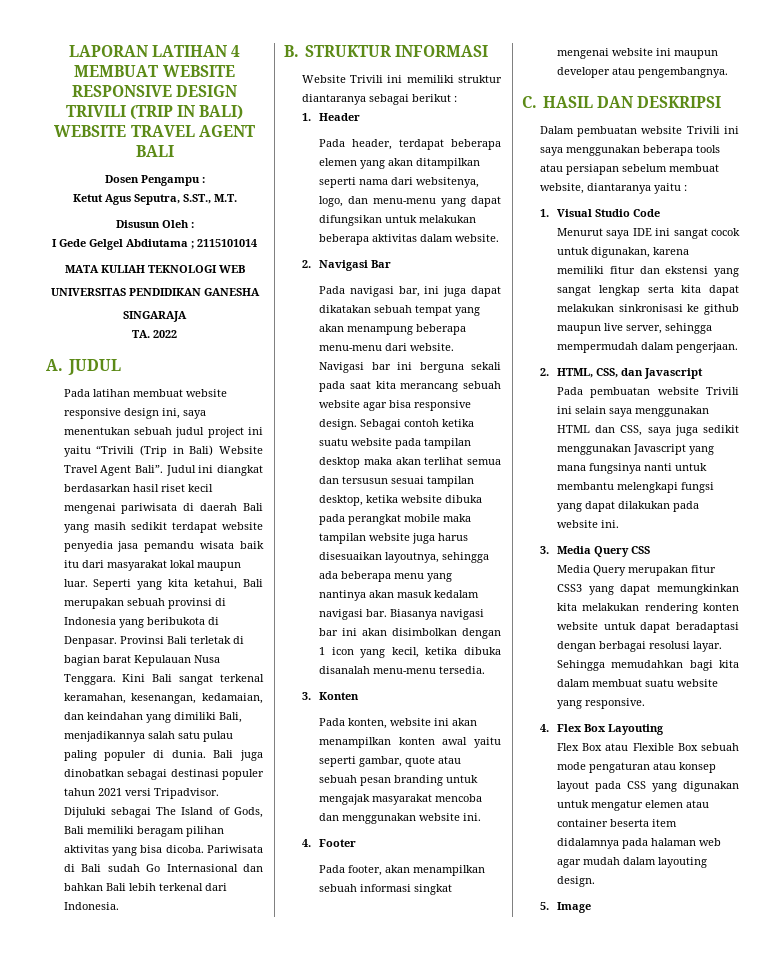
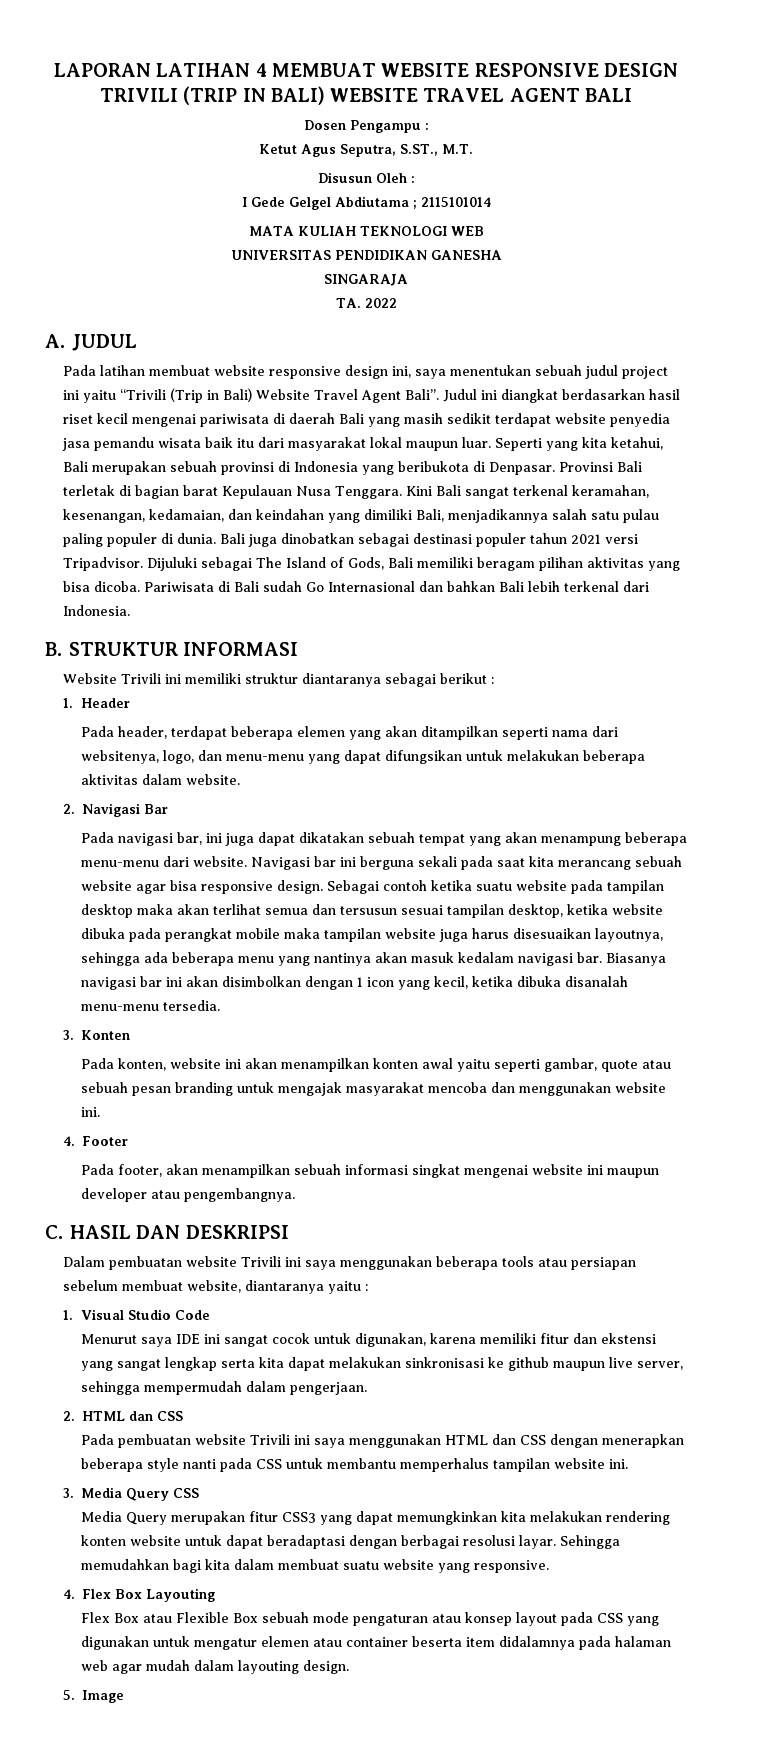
- 2. HTML, CSS, dan Javascript
+ 2. HTML dan CSS
- Pada pembuatan website Trivili ini selain saya menggunakan HTML dan CSS, saya juga sedikit menggunakan Javascript yang mana fungsinya nanti untuk membantu melengkapi fungsi yang dapat dilakukan pada website ini.
+ Pada pembuatan website Trivili ini saya menggunakan HTML dan CSS dengan menerapkan beberapa style nanti pada CSS untuk membantu memperhalus tampilan website ini.

